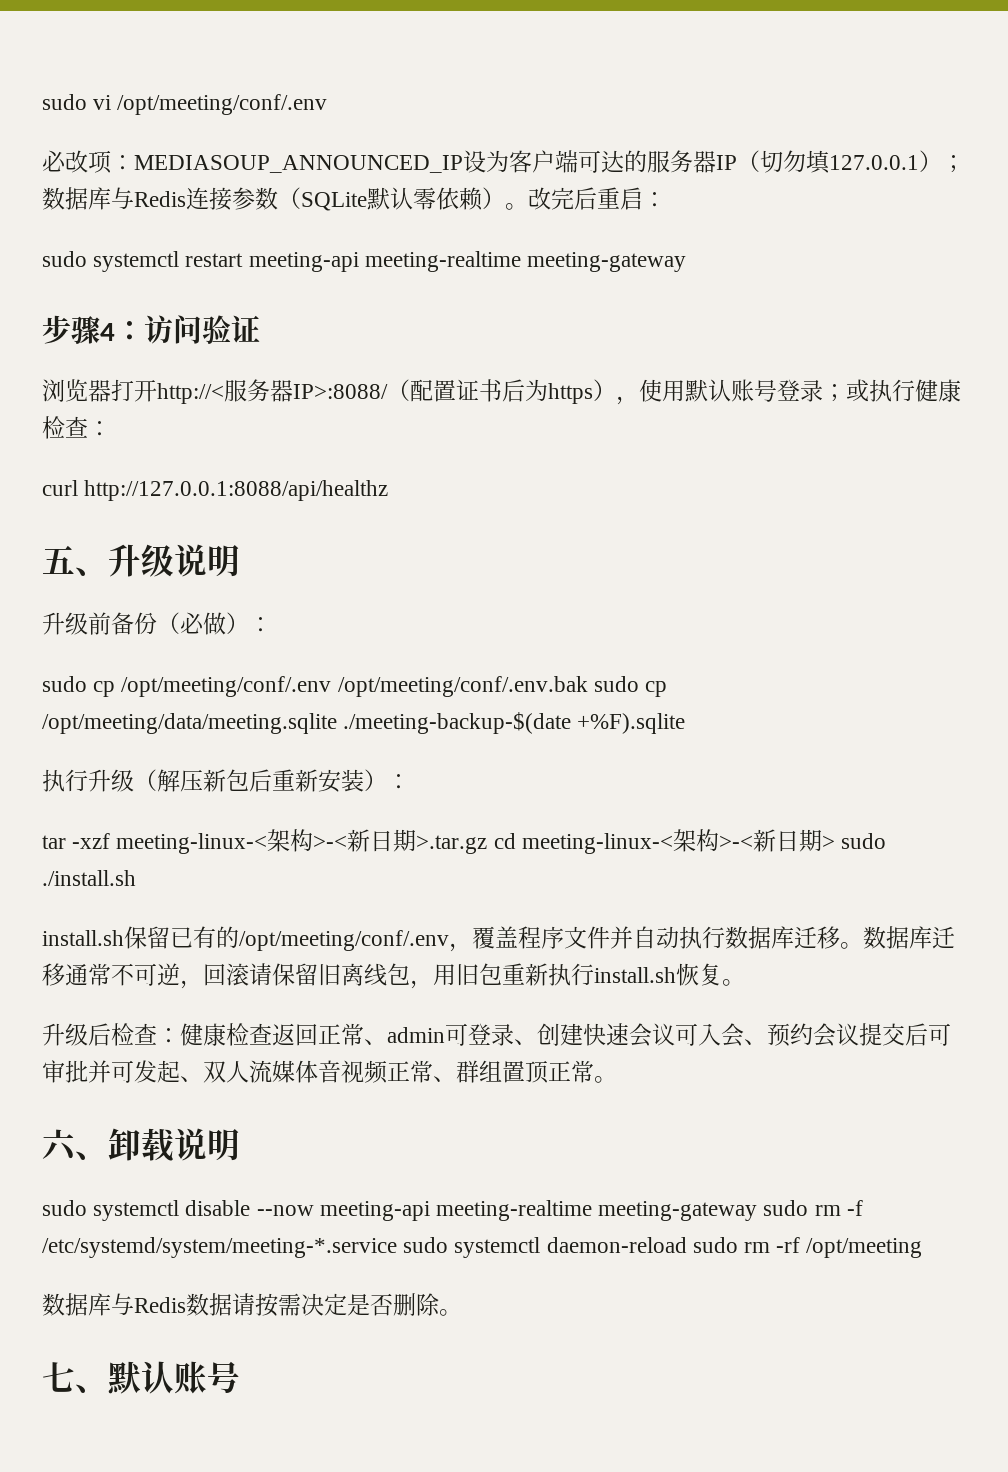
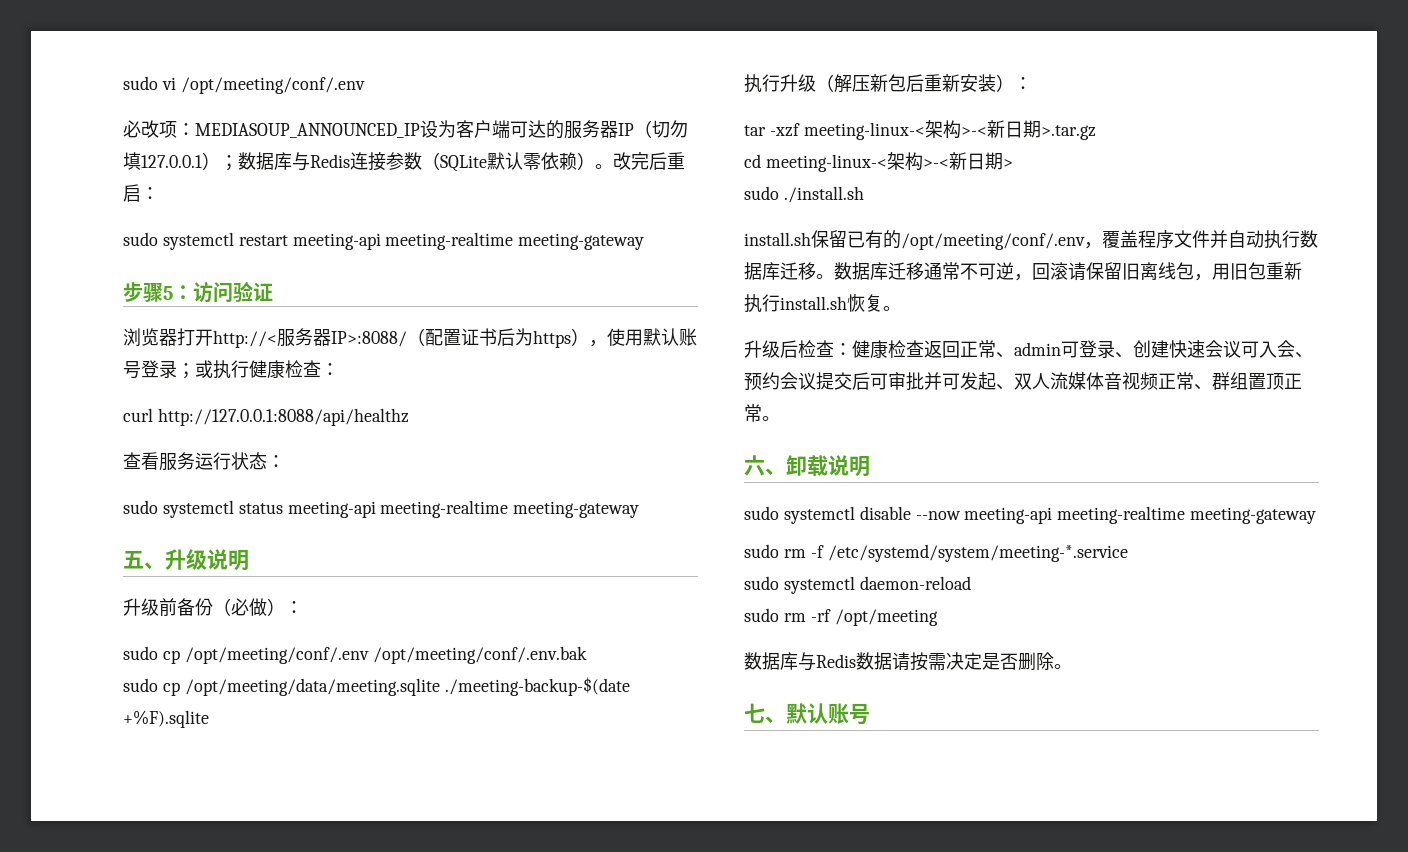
- 步骤4：访问验证
+ 步骤5：访问验证
+ 查看服务运行状态：
+ sudo systemctl status meeting-api meeting-realtime meeting-gateway
- sudo cp /opt/meeting/conf/.env /opt/meeting/conf/.env.bak sudo cp /opt/meeting/data/meeting.sqlite ./meeting-backup-$(date +%F).sqlite
+ sudo cp /opt/meeting/conf/.env /opt/meeting/conf/.env.bak
+ sudo cp /opt/meeting/data/meeting.sqlite ./meeting-backup-$(date +%F).sqlite
- tar -xzf meeting-linux-<架构>-<新日期>.tar.gz cd meeting-linux-<架构>-<新日期> sudo ./install.sh
+ tar -xzf meeting-linux-<架构>-<新日期>.tar.gz
+ cd meeting-linux-<架构>-<新日期>
+ sudo ./install.sh
- sudo systemctl disable --now meeting-api meeting-realtime meeting-gateway sudo rm -f /etc/systemd/system/meeting-*.service sudo systemctl daemon-reload sudo rm -rf /opt/meeting
+ sudo systemctl disable --now meeting-api meeting-realtime meeting-gateway
+ sudo rm -f /etc/systemd/system/meeting-*.service
+ sudo systemctl daemon-reload
+ sudo rm -rf /opt/meeting

